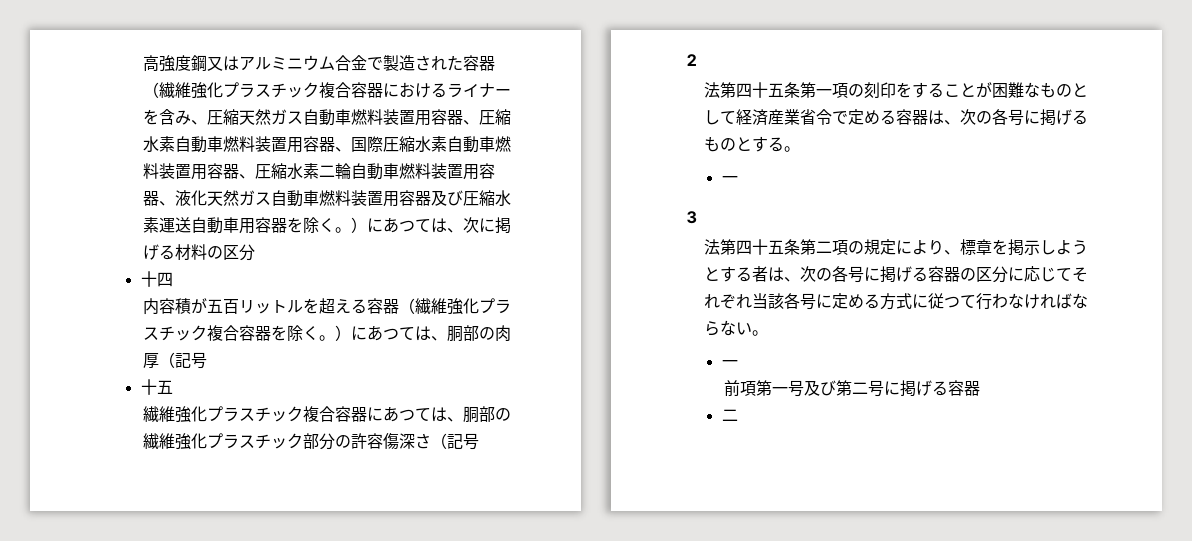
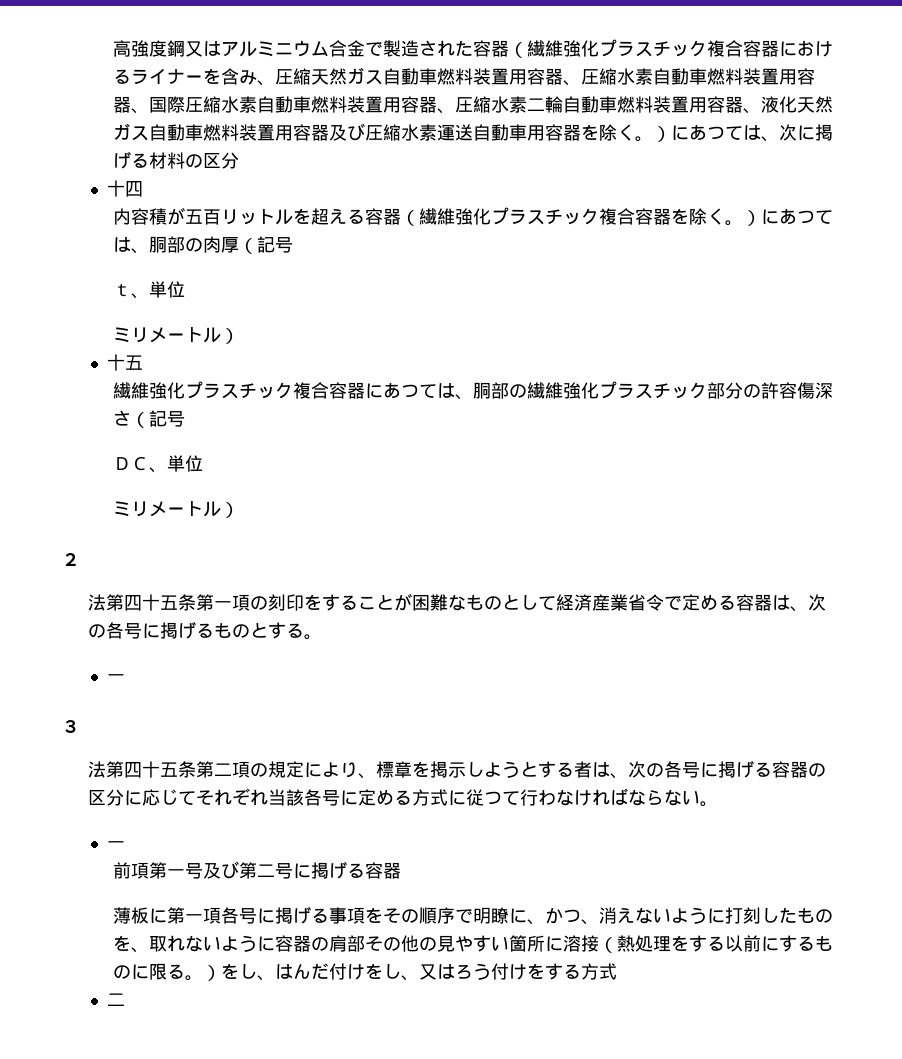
+ ｔ、単位
+ ミリメートル）
+ ＤＣ、単位
+ ミリメートル）
+ 薄板に第一項各号に掲げる事項をその順序で明瞭に、かつ、消えないように打刻したものを、取れないように容器の肩部その他の見やすい箇所に溶接（熱処理をする以前にするものに限る。）をし、はんだ付けをし、又はろう付けをする方式

